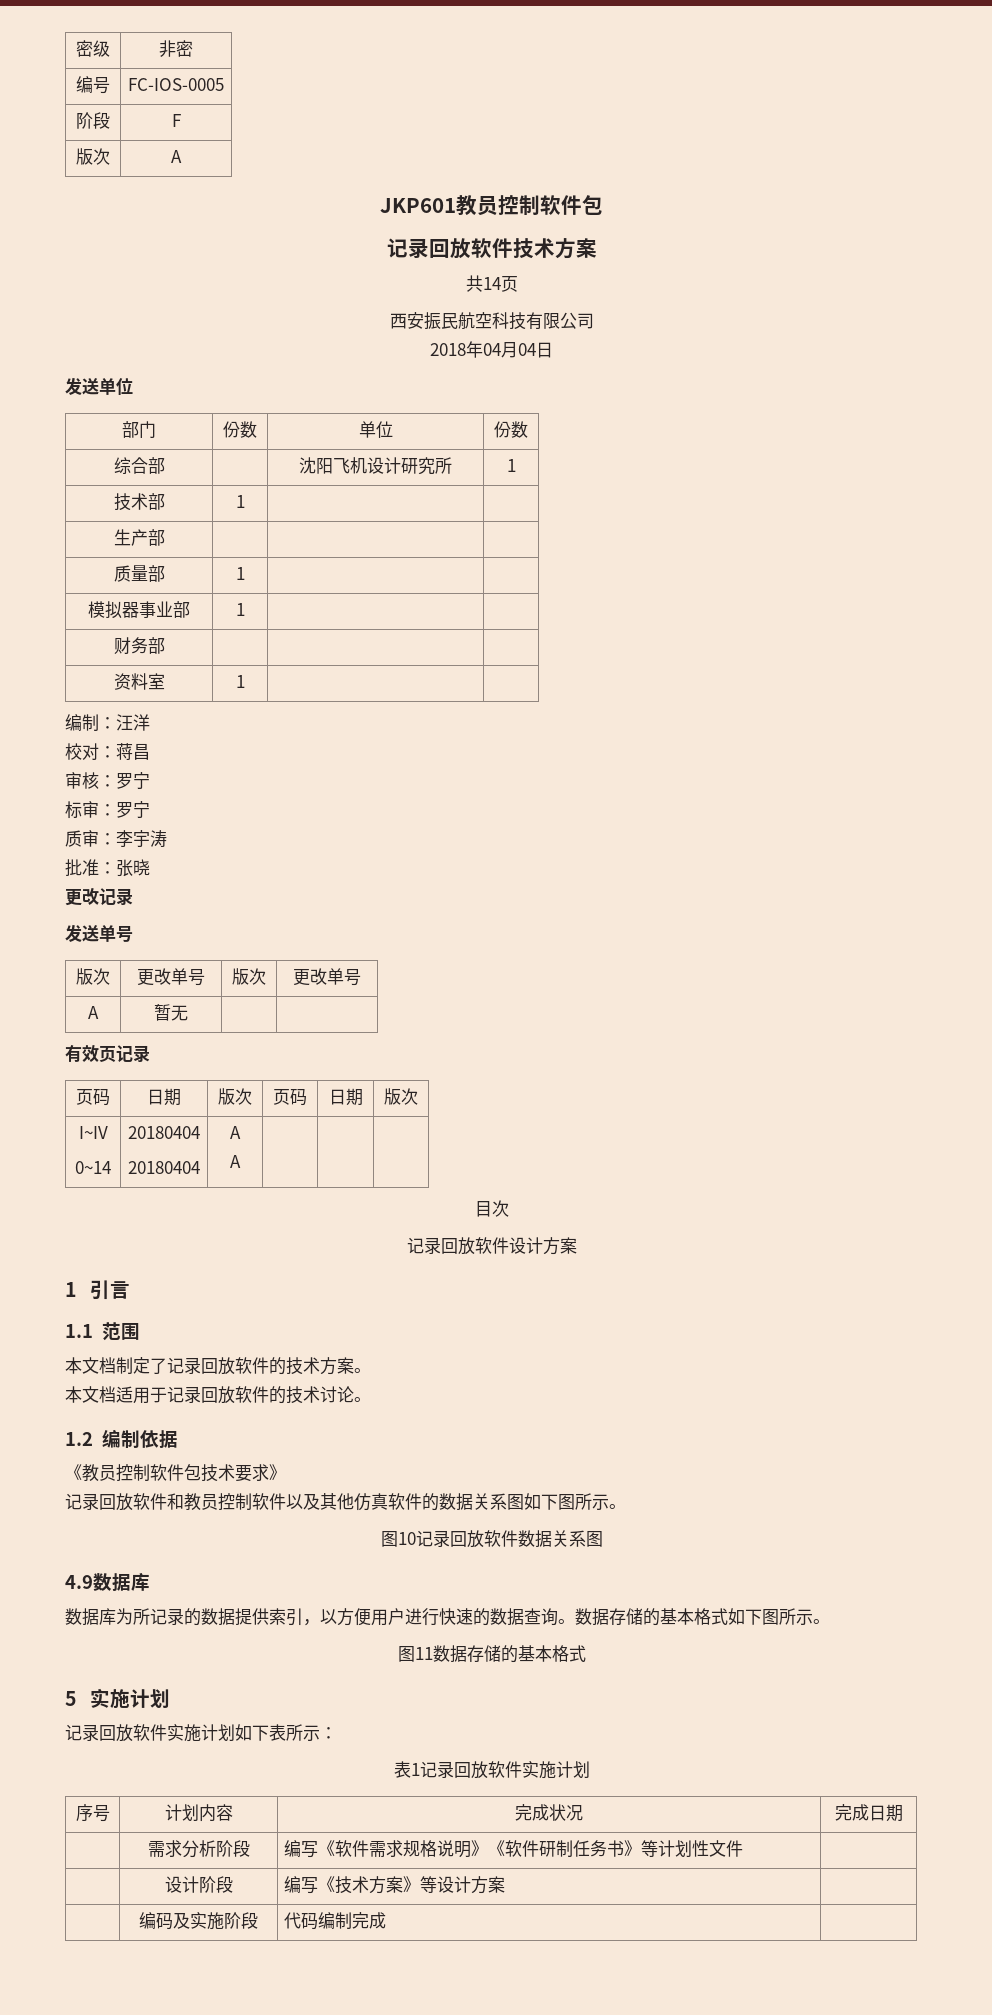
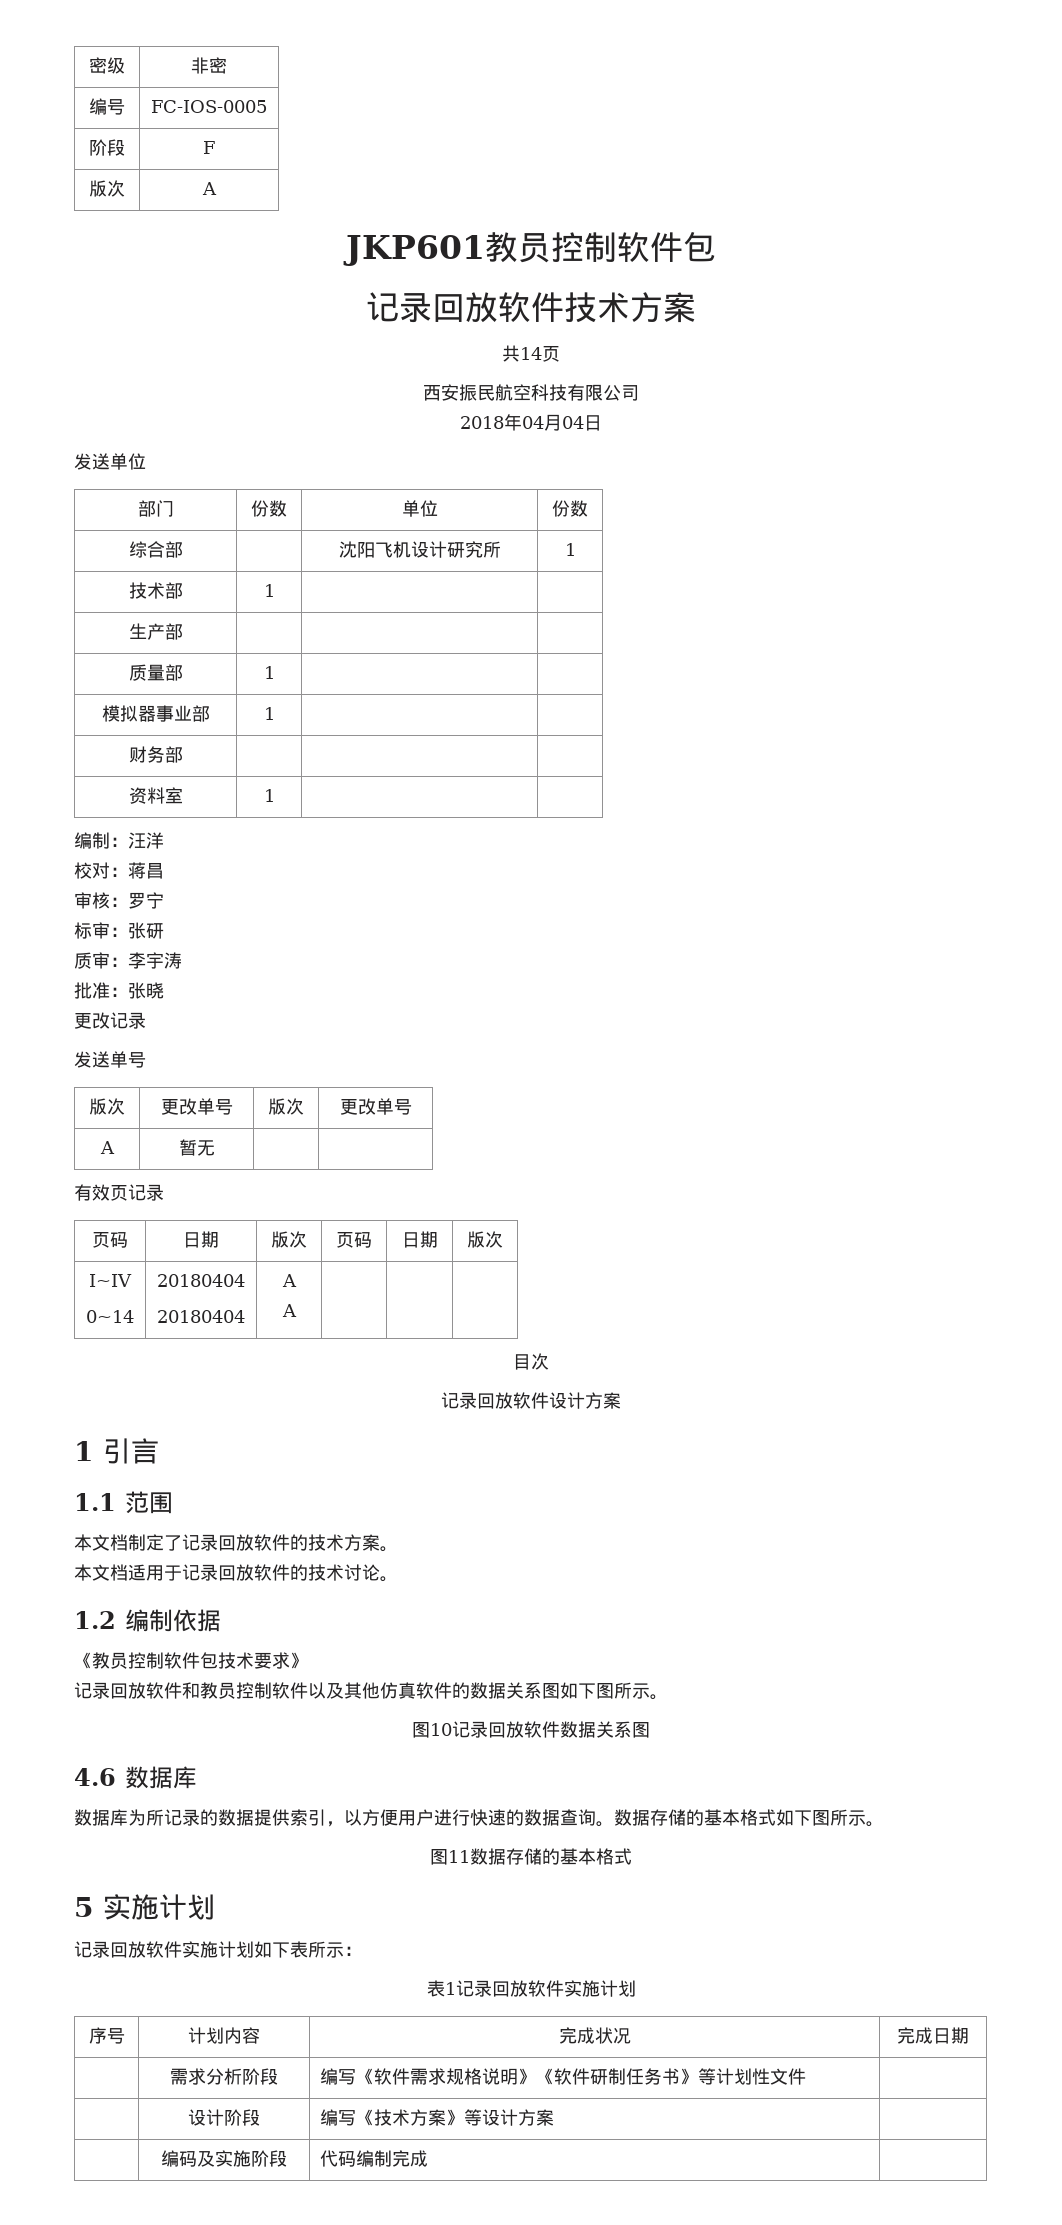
- 标审：罗宁
+ 标审：张研
- 4.9数据库
+ 4.6数据库

